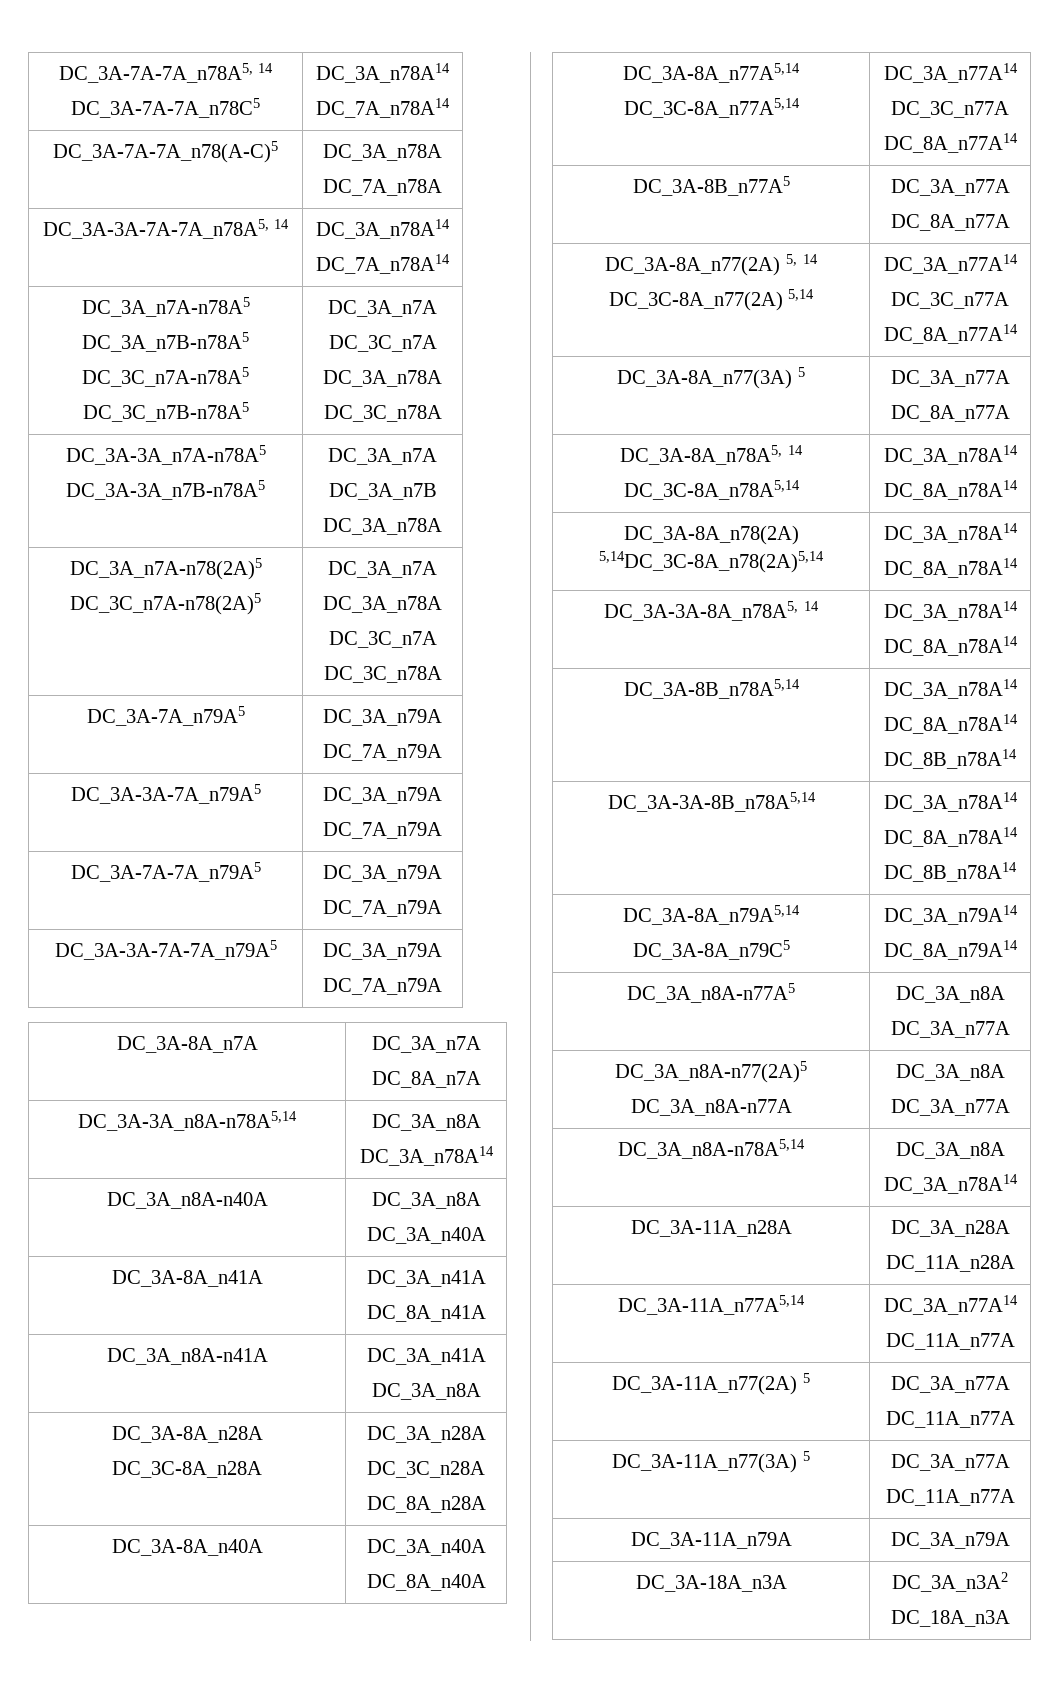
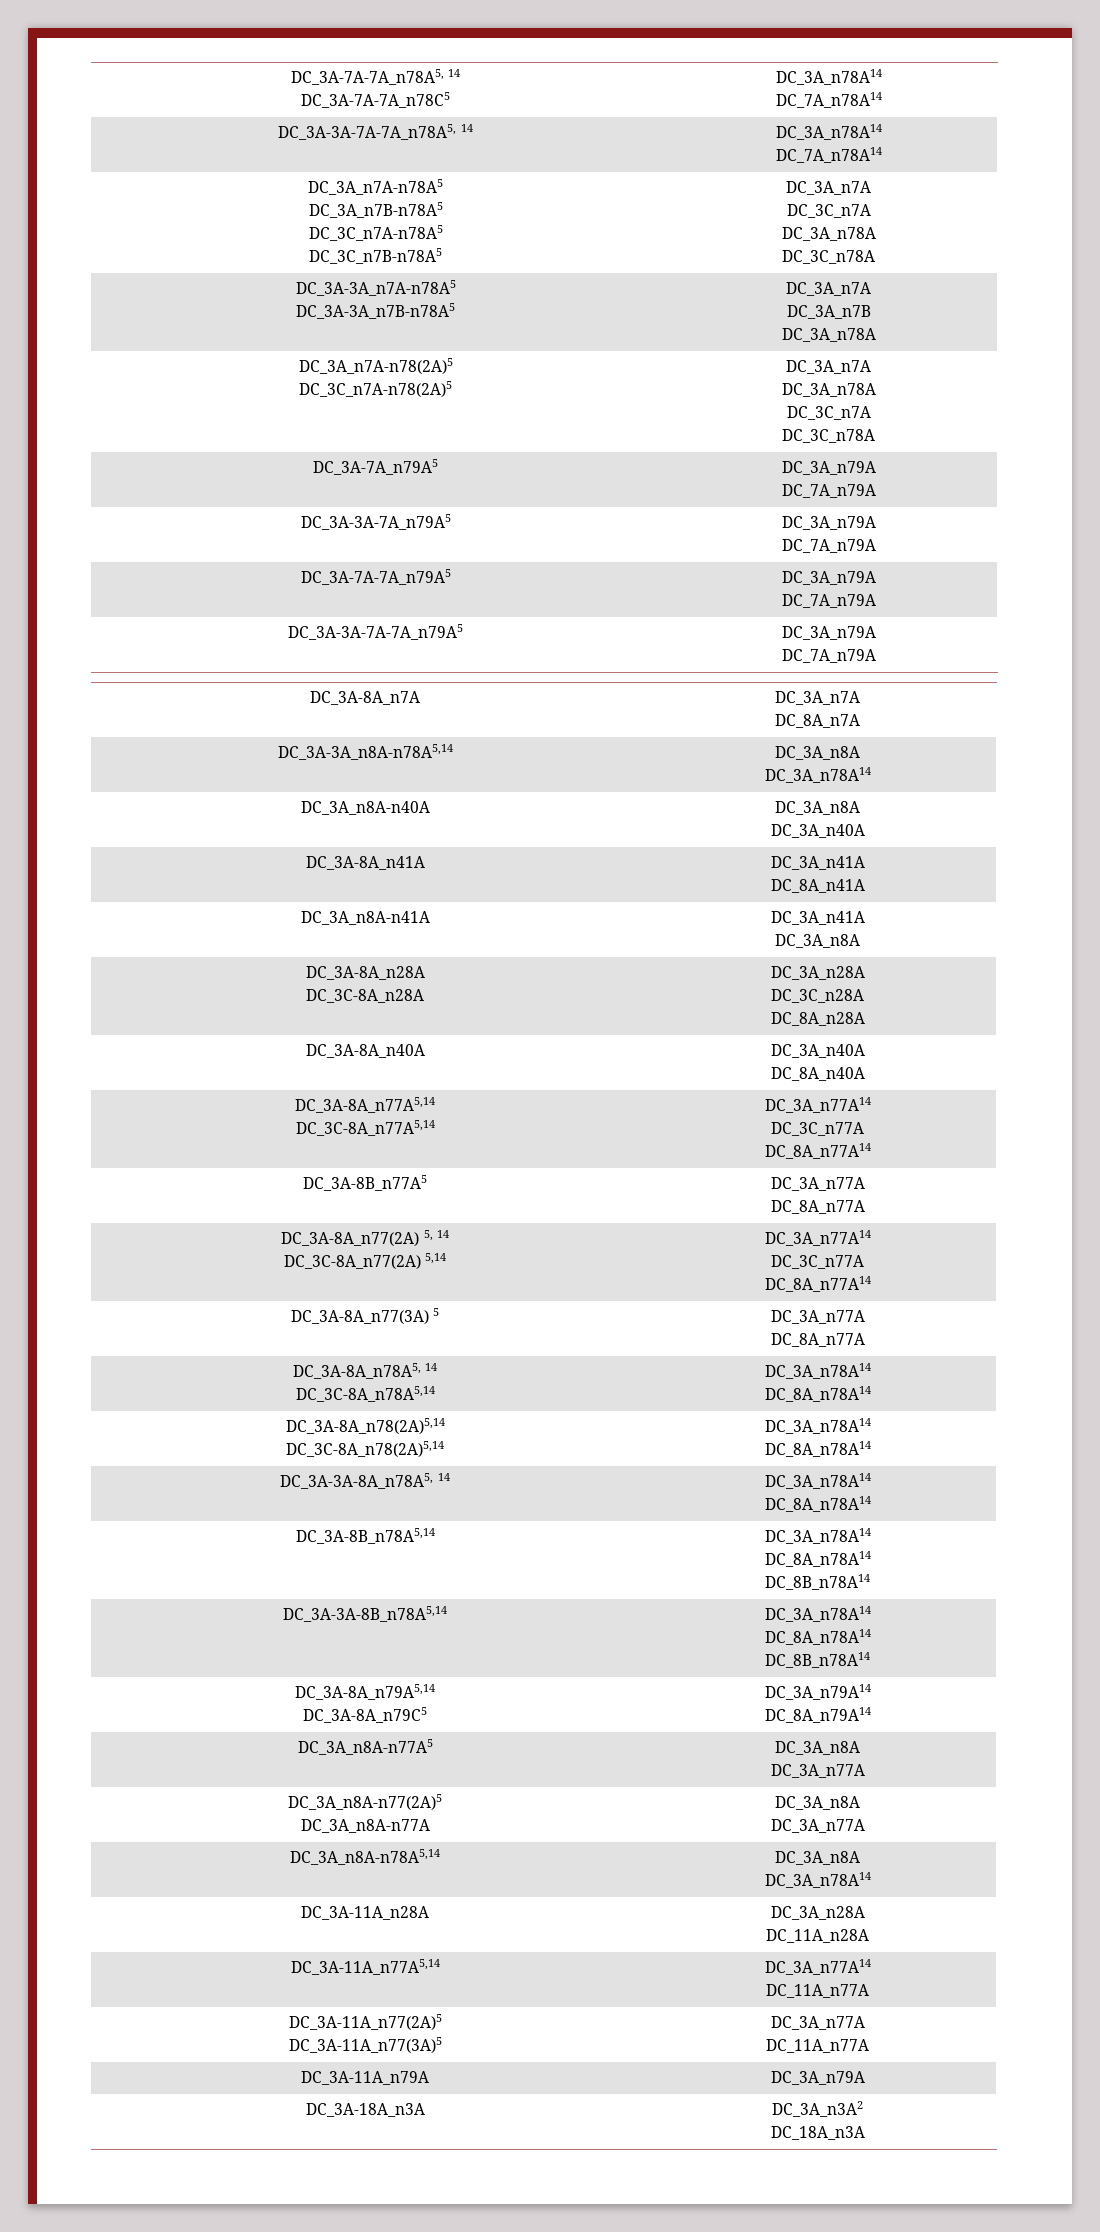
- DC_3A-7A-7A_n78(A-C)5 | DC_3A_n78A
- DC_7A_n78A
- DC_3A-8A_n78(2A) 5,14DC_3C-8A_n78(2A)5,14 | DC_3A_n78A14
+ DC_3A-8A_n78(2A)5,14
+ DC_3C-8A_n78(2A)5,14 | DC_3A_n78A14
- DC_3A-11A_n77(2A) 5 | DC_3A_n77A
- DC_11A_n77A
- DC_3A-11A_n77(3A) 5 | DC_3A_n77A
+ DC_3A-11A_n77(2A)5
+ DC_3A-11A_n77(3A)5 | DC_3A_n77A

